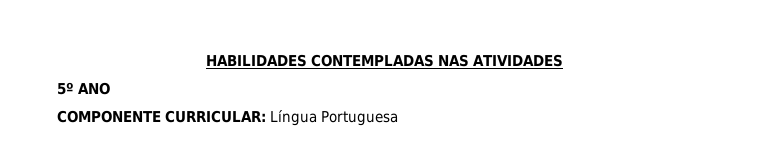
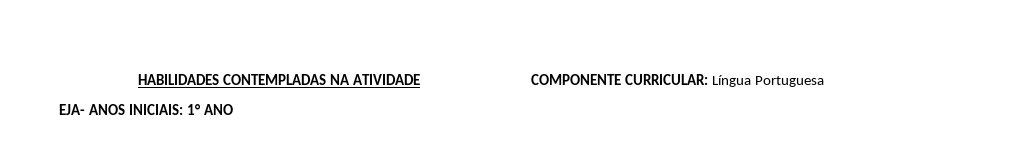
- HABILIDADES CONTEMPLADAS NAS ATIVIDADES
- 5º ANO
+ HABILIDADES CONTEMPLADAS NA ATIVIDADE
+ EJA- ANOS INICIAIS: 1° ANO

